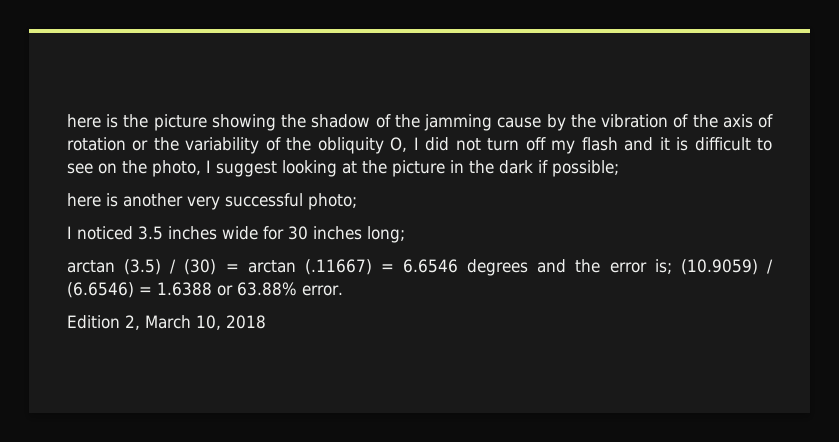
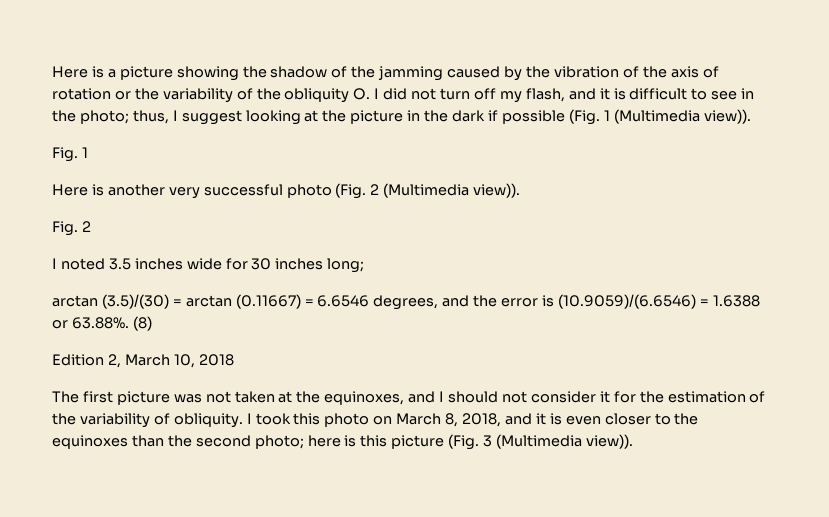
- here is the picture showing the shadow of the jamming cause by the vibration of the axis of rotation or the variability of the obliquity O, I did not turn off my flash and it is difficult to see on the photo, I suggest looking at the picture in the dark if possible;
- here is another very successful photo;
- I noticed 3.5 inches wide for 30 inches long;
+ Here is a picture showing the shadow of the jamming caused by the vibration of the axis of rotation or the variability of the obliquity O. I did not turn off my flash, and it is difficult to see in the photo; thus, I suggest looking at the picture in the dark if possible (Fig. 1 (Multimedia view)).
+ Fig. 1
+ Here is another very successful photo (Fig. 2 (Multimedia view)).
+ Fig. 2
+ I noted 3.5 inches wide for 30 inches long;
- arctan (3.5) / (30) = arctan (.11667) = 6.6546 degrees and the error is; (10.9059) / (6.6546) = 1.6388 or 63.88% error.
+ arctan (3.5)/(30) = arctan (0.11667) = 6.6546 degrees, and the error is (10.9059)/(6.6546) = 1.6388 or 63.88%. (8)
+ The first picture was not taken at the equinoxes, and I should not consider it for the estimation of the variability of obliquity. I took this photo on March 8, 2018, and it is even closer to the equinoxes than the second photo; here is this picture (Fig. 3 (Multimedia view)).

